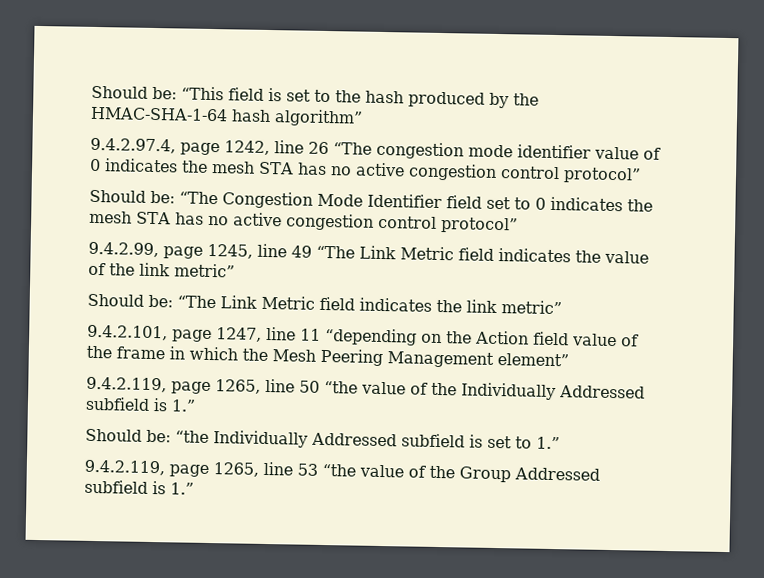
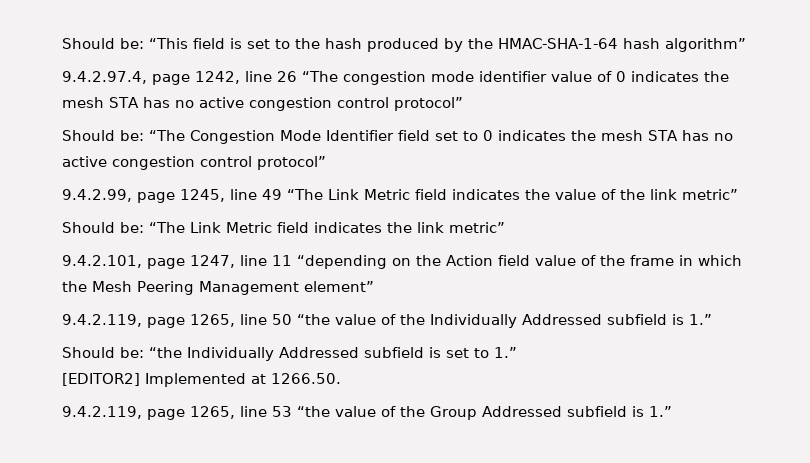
+ [EDITOR2] Implemented at 1266.50.

